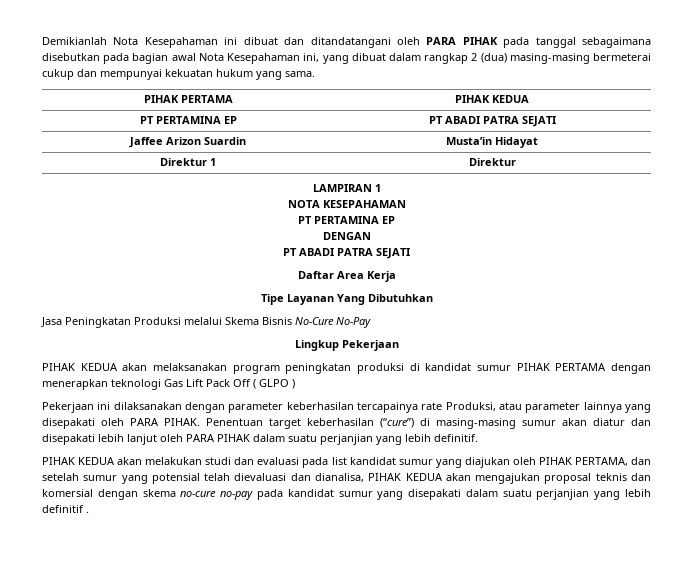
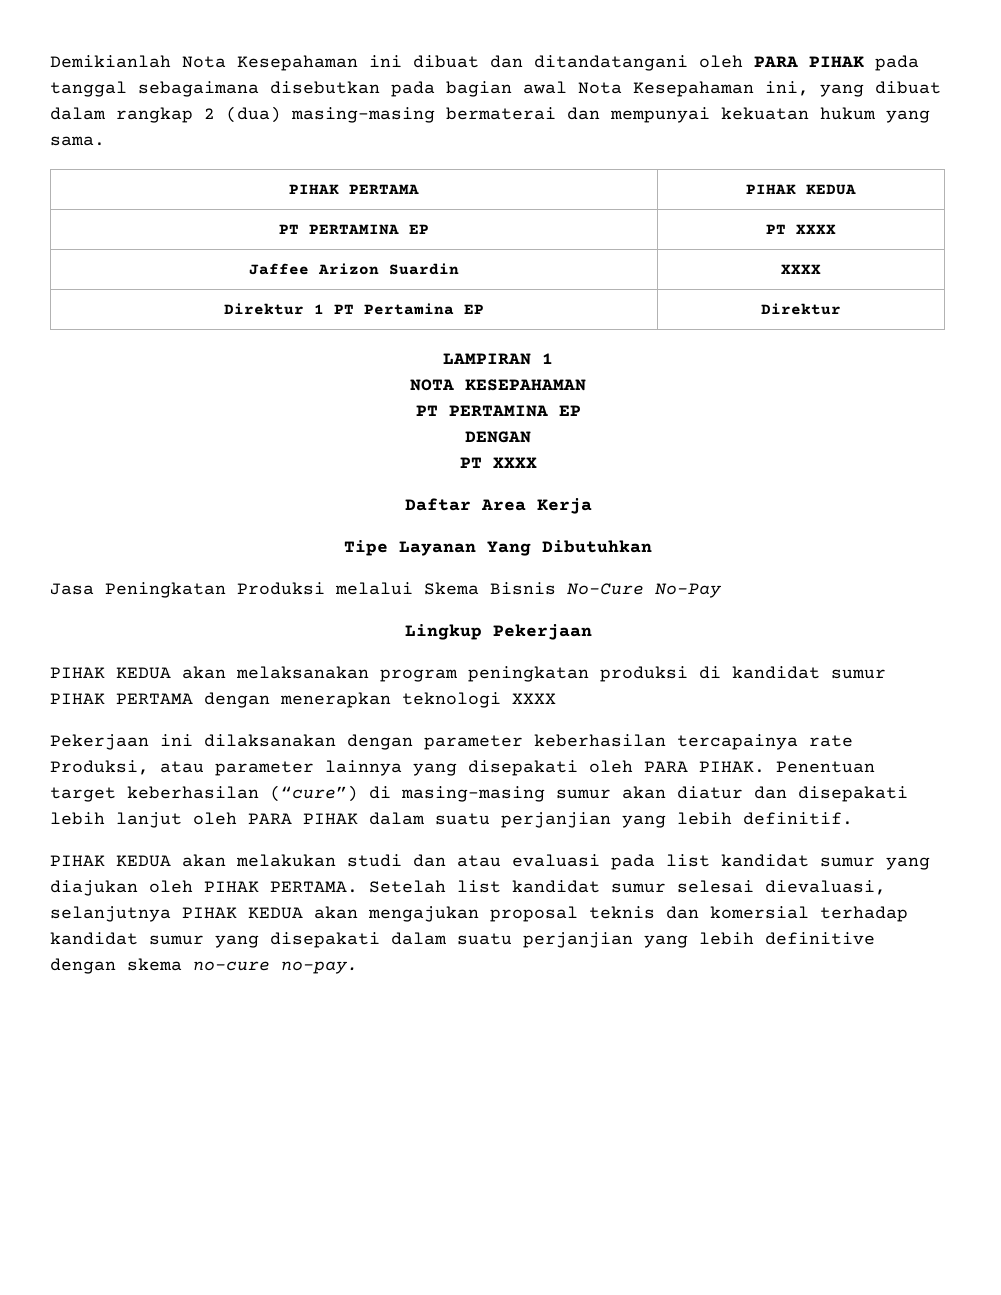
- Demikianlah Nota Kesepahaman ini dibuat dan ditandatangani oleh PARA PIHAK pada tanggal sebagaimana disebutkan pada bagian awal Nota Kesepahaman ini, yang dibuat dalam rangkap 2 (dua) masing-masing bermeterai cukup dan mempunyai kekuatan hukum yang sama.
+ Demikianlah Nota Kesepahaman ini dibuat dan ditandatangani oleh PARA PIHAK pada tanggal sebagaimana disebutkan pada bagian awal Nota Kesepahaman ini, yang dibuat dalam rangkap 2 (dua) masing-masing bermaterai dan mempunyai kekuatan hukum yang sama.
- PT PERTAMINA EP | PT ABADI PATRA SEJATI
+ PT PERTAMINA EP | PT XXXX
- Jaffee Arizon Suardin | Musta’in Hidayat
+ Jaffee Arizon Suardin | XXXX
- Direktur 1 | Direktur
+ Direktur 1 PT Pertamina EP | Direktur
  DENGAN
- PT ABADI PATRA SEJATI
+ PT XXXX
- PIHAK KEDUA akan melaksanakan program peningkatan produksi di kandidat sumur PIHAK PERTAMA dengan menerapkan teknologi Gas Lift Pack Off ( GLPO )
+ PIHAK KEDUA akan melaksanakan program peningkatan produksi di kandidat sumur PIHAK PERTAMA dengan menerapkan teknologi XXXX
- PIHAK KEDUA akan melakukan studi dan evaluasi pada list kandidat sumur yang diajukan oleh PIHAK PERTAMA, dan setelah sumur yang potensial telah dievaluasi dan dianalisa, PIHAK KEDUA akan mengajukan proposal teknis dan komersial dengan skema no-cure no-pay pada kandidat sumur yang disepakati dalam suatu perjanjian yang lebih definitif .
+ PIHAK KEDUA akan melakukan studi dan atau evaluasi pada list kandidat sumur yang diajukan oleh PIHAK PERTAMA. Setelah list kandidat sumur selesai dievaluasi, selanjutnya PIHAK KEDUA akan mengajukan proposal teknis dan komersial terhadap kandidat sumur yang disepakati dalam suatu perjanjian yang lebih definitive dengan skema no-cure no-pay.

